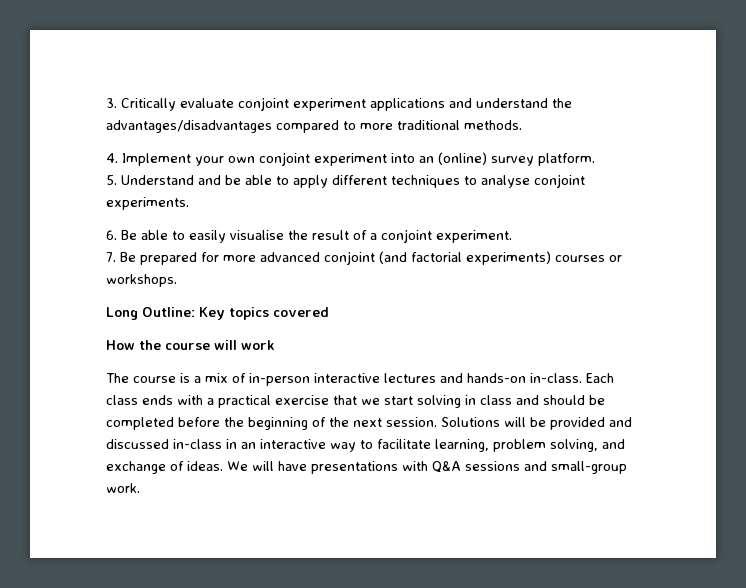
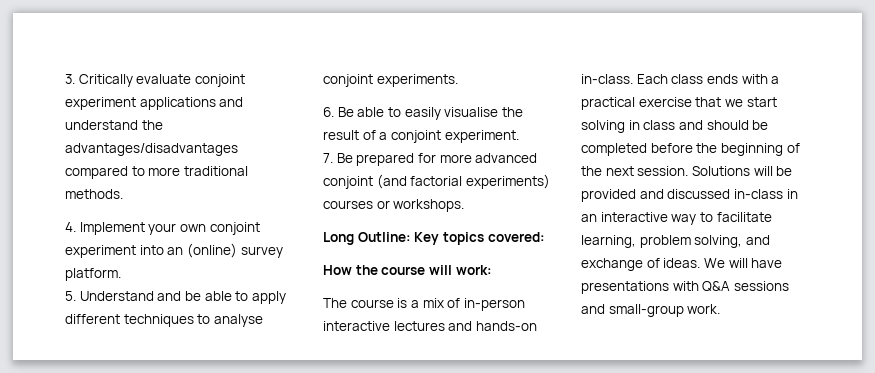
- Long Outline: Key topics covered
+ Long Outline: Key topics covered:
- How the course will work
+ How the course will work:

